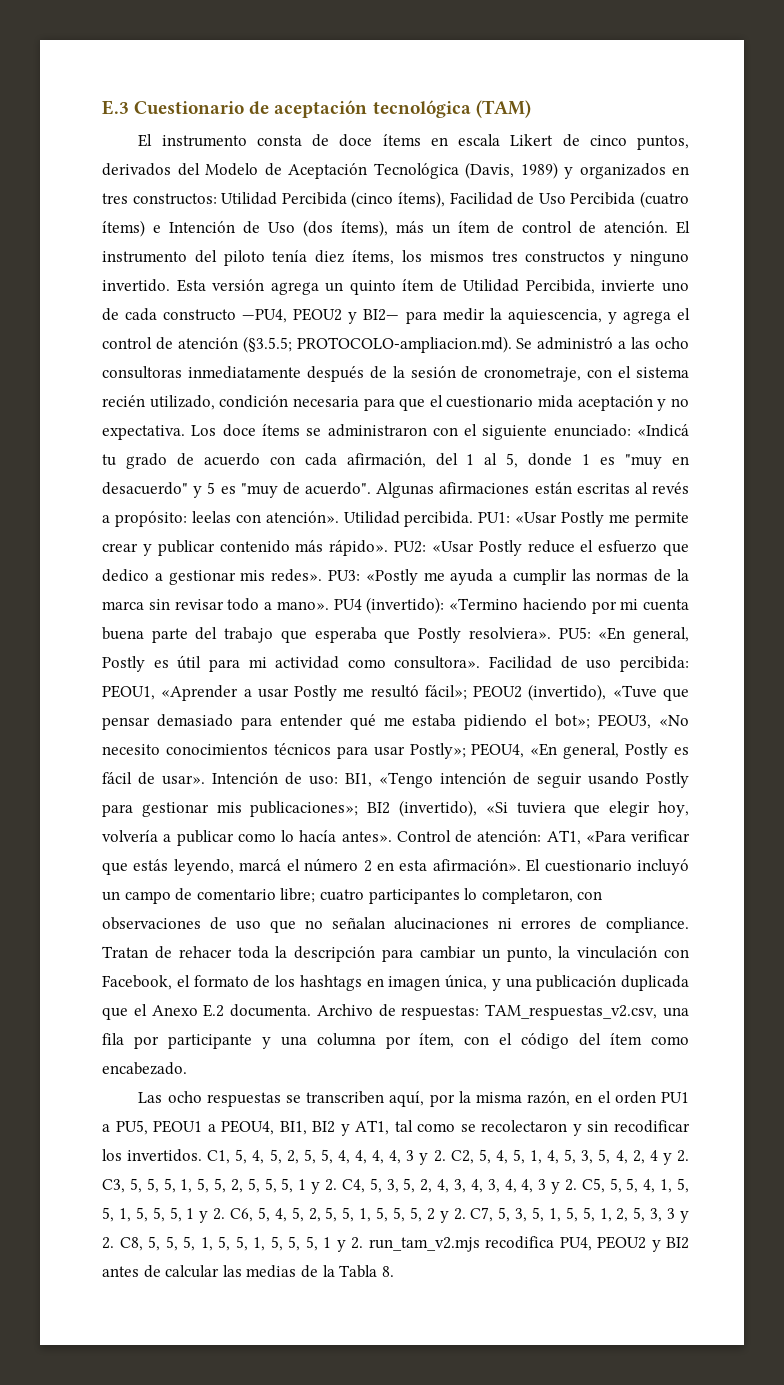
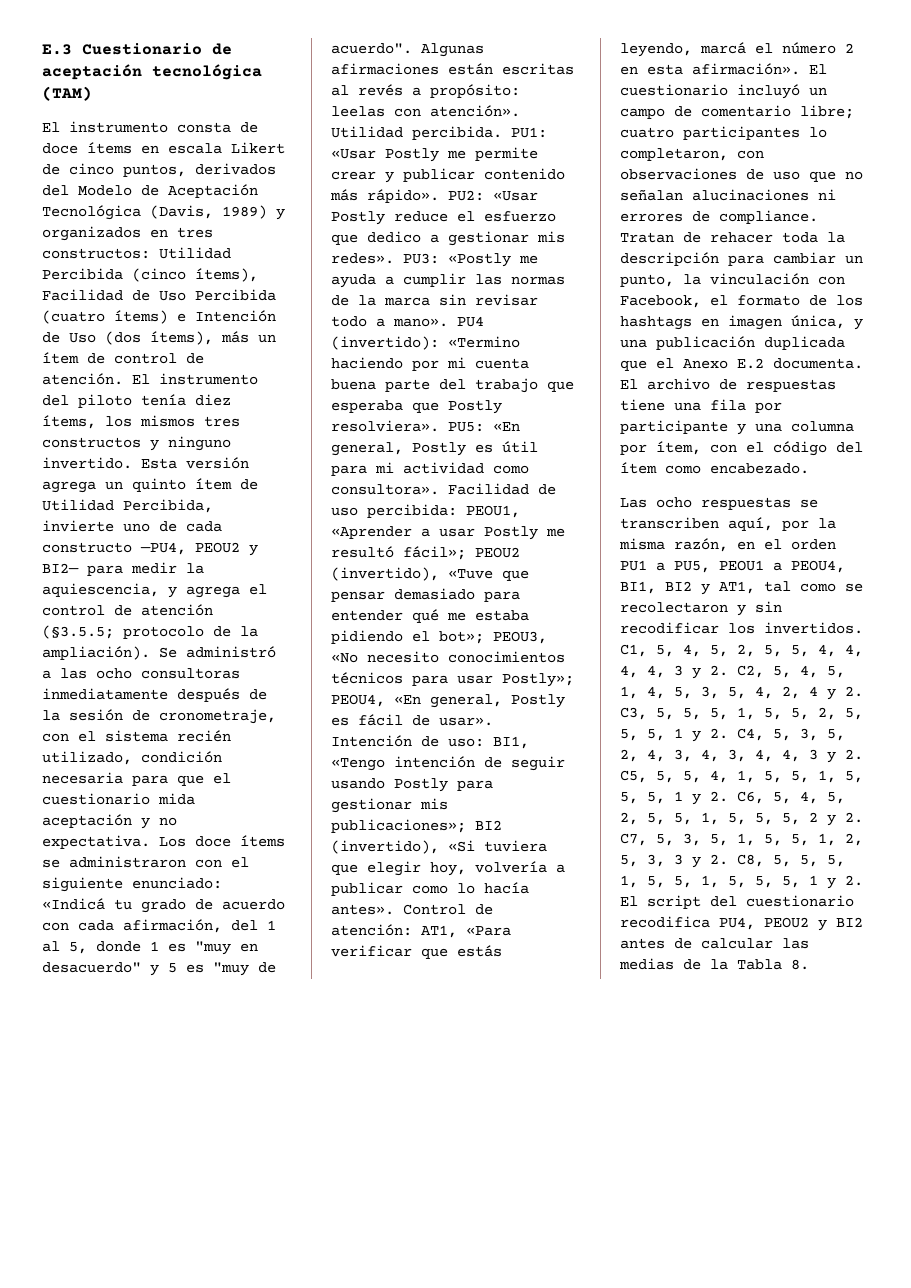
- Esta versión agrega un quinto ítem de Utilidad Percibida, invierte uno de cada constructo —PU4, PEOU2 y BI2— para medir la aquiescencia, y agrega el control de atención (§3.5.5; PROTOCOLO-ampliacion.md). Se administró a las ocho consultoras inmediatamente después de la sesión de cronometraje, con el sistema recién utilizado, condición necesaria para que el cuestionario mida aceptación y no expectativa.
+ Esta versión agrega un quinto ítem de Utilidad Percibida, invierte uno de cada constructo —PU4, PEOU2 y BI2— para medir la aquiescencia, y agrega el control de atención (§3.5.5; protocolo de la ampliación). Se administró a las ocho consultoras inmediatamente después de la sesión de cronometraje, con el sistema recién utilizado, condición necesaria para que el cuestionario mida aceptación y no expectativa.
- Archivo de respuestas: TAM_respuestas_v2.csv, una fila por participante y una columna por ítem, con el código del ítem como encabezado.
+ El archivo de respuestas tiene una fila por participante y una columna por ítem, con el código del ítem como encabezado.
- C1, 5, 4, 5, 2, 5, 5, 4, 4, 4, 4, 3 y 2. C2, 5, 4, 5, 1, 4, 5, 3, 5, 4, 2, 4 y 2. C3, 5, 5, 5, 1, 5, 5, 2, 5, 5, 5, 1 y 2. C4, 5, 3, 5, 2, 4, 3, 4, 3, 4, 4, 3 y 2. C5, 5, 5, 4, 1, 5, 5, 1, 5, 5, 5, 1 y 2. C6, 5, 4, 5, 2, 5, 5, 1, 5, 5, 5, 2 y 2. C7, 5, 3, 5, 1, 5, 5, 1, 2, 5, 3, 3 y 2. C8, 5, 5, 5, 1, 5, 5, 1, 5, 5, 5, 1 y 2. run_tam_v2.mjs recodifica PU4, PEOU2 y BI2 antes de calcular las medias de la Tabla 8.
+ C1, 5, 4, 5, 2, 5, 5, 4, 4, 4, 4, 3 y 2. C2, 5, 4, 5, 1, 4, 5, 3, 5, 4, 2, 4 y 2. C3, 5, 5, 5, 1, 5, 5, 2, 5, 5, 5, 1 y 2. C4, 5, 3, 5, 2, 4, 3, 4, 3, 4, 4, 3 y 2. C5, 5, 5, 4, 1, 5, 5, 1, 5, 5, 5, 1 y 2. C6, 5, 4, 5, 2, 5, 5, 1, 5, 5, 5, 2 y 2. C7, 5, 3, 5, 1, 5, 5, 1, 2, 5, 3, 3 y 2. C8, 5, 5, 5, 1, 5, 5, 1, 5, 5, 5, 1 y 2. El script del cuestionario recodifica PU4, PEOU2 y BI2 antes de calcular las medias de la Tabla 8.

